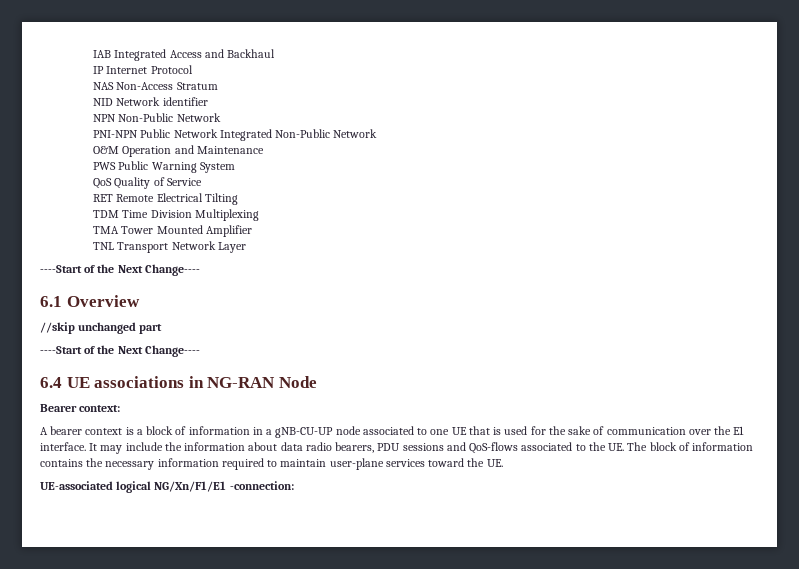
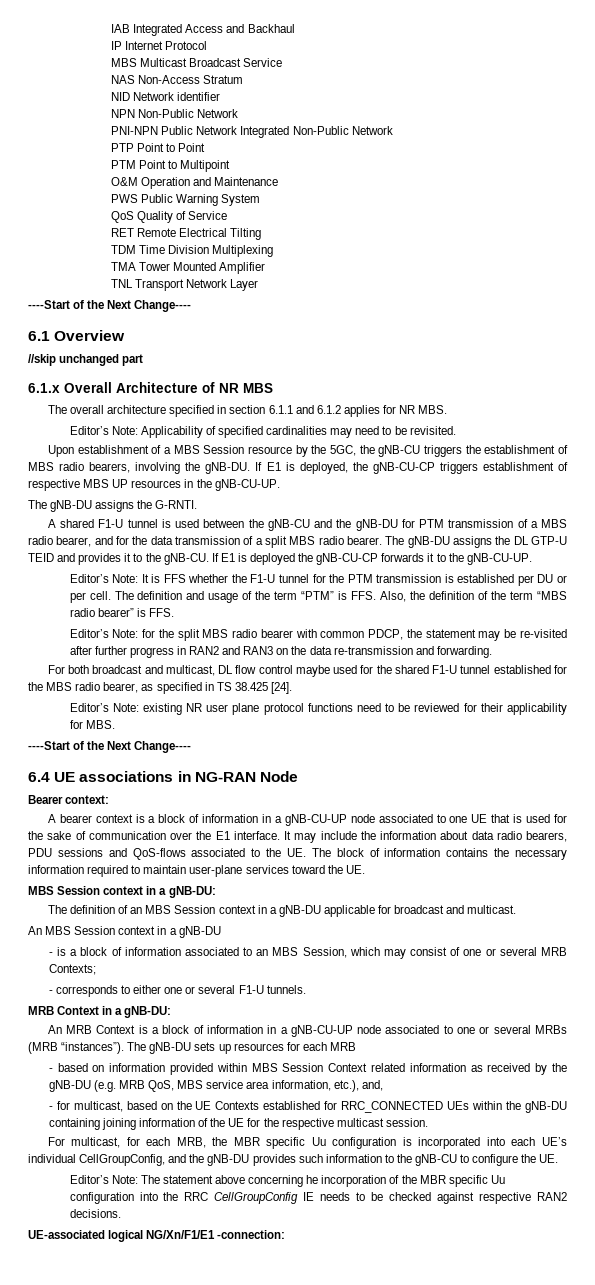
+ MBS Multicast Broadcast Service
+ PTP Point to Point
+ PTM Point to Multipoint
+ 6.1.x Overall Architecture of NR MBS
+ The overall architecture specified in section 6.1.1 and 6.1.2 applies for NR MBS.
+ Editor’s Note: Applicability of specified cardinalities may need to be revisited.
+ Upon establishment of a MBS Session resource by the 5GC, the gNB-CU triggers the establishment of MBS radio bearers, involving the gNB-DU. If E1 is deployed, the gNB-CU-CP triggers establishment of respective MBS UP resources in the gNB-CU-UP.
+ The gNB-DU assigns the G-RNTI.
+ A shared F1-U tunnel is used between the gNB-CU and the gNB-DU for PTM transmission of a MBS radio bearer, and for the data transmission of a split MBS radio bearer. The gNB-DU assigns the DL GTP-U TEID and provides it to the gNB-CU. If E1 is deployed the gNB-CU-CP forwards it to the gNB-CU-UP.
+ Editor’s Note: It is FFS whether the F1-U tunnel for the PTM transmission is established per DU or per cell. The definition and usage of the term “PTM” is FFS. Also, the definition of the term “MBS radio bearer” is FFS.
+ Editor’s Note: for the split MBS radio bearer with common PDCP, the statement may be re-visited after further progress in RAN2 and RAN3 on the data re-transmission and forwarding.
+ For both broadcast and multicast, DL flow control maybe used for the shared F1-U tunnel established for the MBS radio bearer, as specified in TS 38.425 [24].
+ Editor’s Note: existing NR user plane protocol functions need to be reviewed for their applicability for MBS.
+ MBS Session context in a gNB-DU:
+ The definition of an MBS Session context in a gNB-DU applicable for broadcast and multicast.
+ An MBS Session context in a gNB-DU
+ - is a block of information associated to an MBS Session, which may consist of one or several MRB Contexts;
+ - corresponds to either one or several F1-U tunnels.
+ MRB Context in a gNB-DU:
+ An MRB Context is a block of information in a gNB-CU-UP node associated to one or several MRBs (MRB “instances”). The gNB-DU sets up resources for each MRB
+ - based on information provided within MBS Session Context related information as received by the gNB-DU (e.g. MRB QoS, MBS service area information, etc.), and,
+ - for multicast, based on the UE Contexts established for RRC_CONNECTED UEs within the gNB-DU containing joining information of the UE for the respective multicast session.
+ For multicast, for each MRB, the MBR specific Uu configuration is incorporated into each UE’s individual CellGroupConfig, and the gNB-DU provides such information to the gNB-CU to configure the UE.
+ Editor’s Note: The statement above concerning he incorporation of the MBR specific Uu configuration into the RRC CellGroupConfig IE needs to be checked against respective RAN2 decisions.

